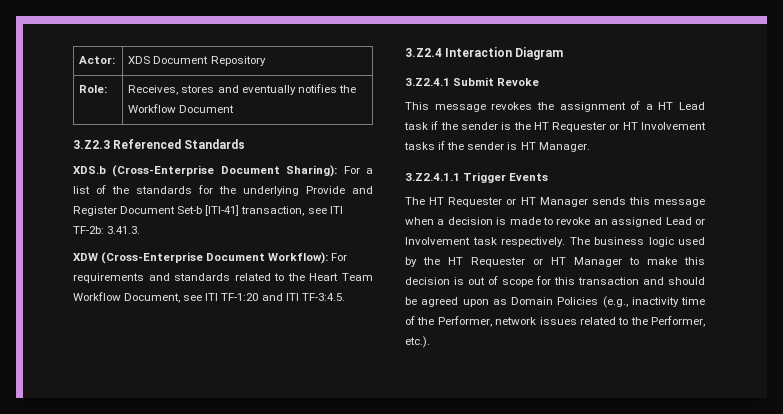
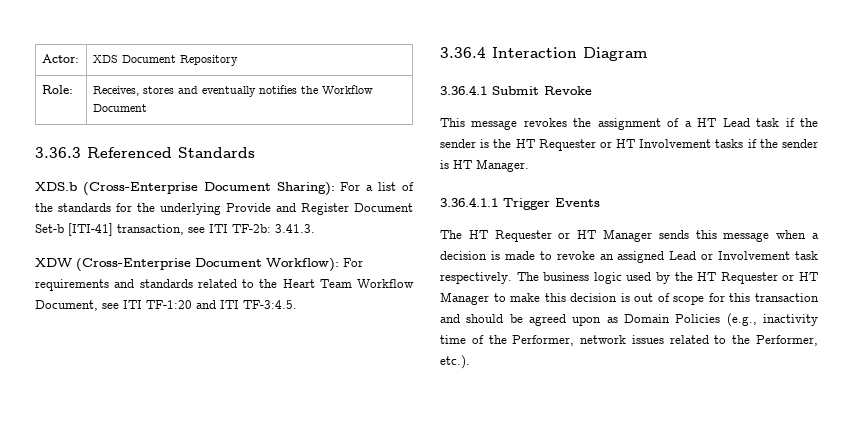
- 3.Z2.3 Referenced Standards
+ 3.36.3 Referenced Standards
- 3.Z2.4 Interaction Diagram
+ 3.36.4 Interaction Diagram
- 3.Z2.4.1 Submit Revoke
+ 3.36.4.1 Submit Revoke
- 3.Z2.4.1.1 Trigger Events
+ 3.36.4.1.1 Trigger Events

